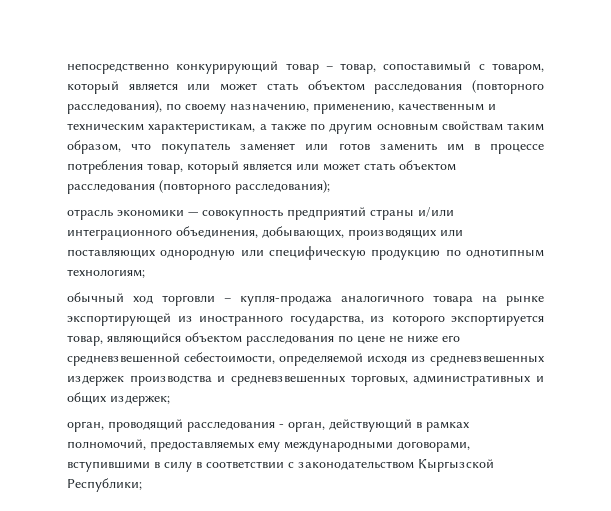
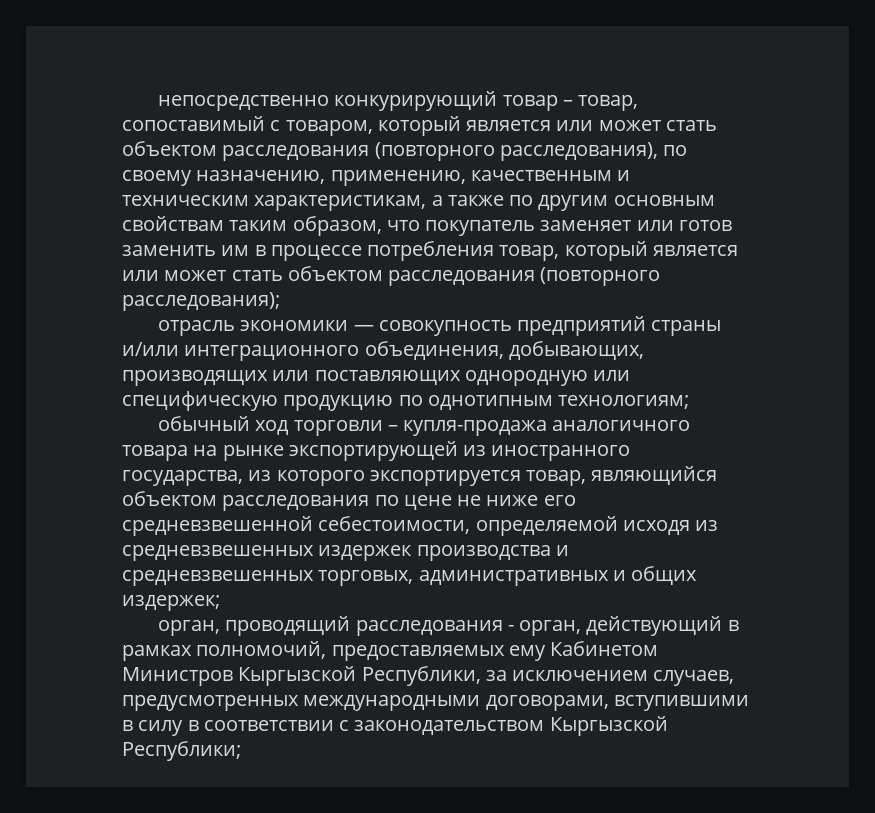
- орган, проводящий расследования - орган, действующий в рамках полномочий, предоставляемых ему международными договорами, вступившими в силу в соответствии с законодательством Кыргызской Республики;
+ орган, проводящий расследования - орган, действующий в рамках полномочий, предоставляемых ему Кабинетом Министров Кыргызской Республики, за исключением случаев, предусмотренных международными договорами, вступившими в силу в соответствии с законодательством Кыргызской Республики;

